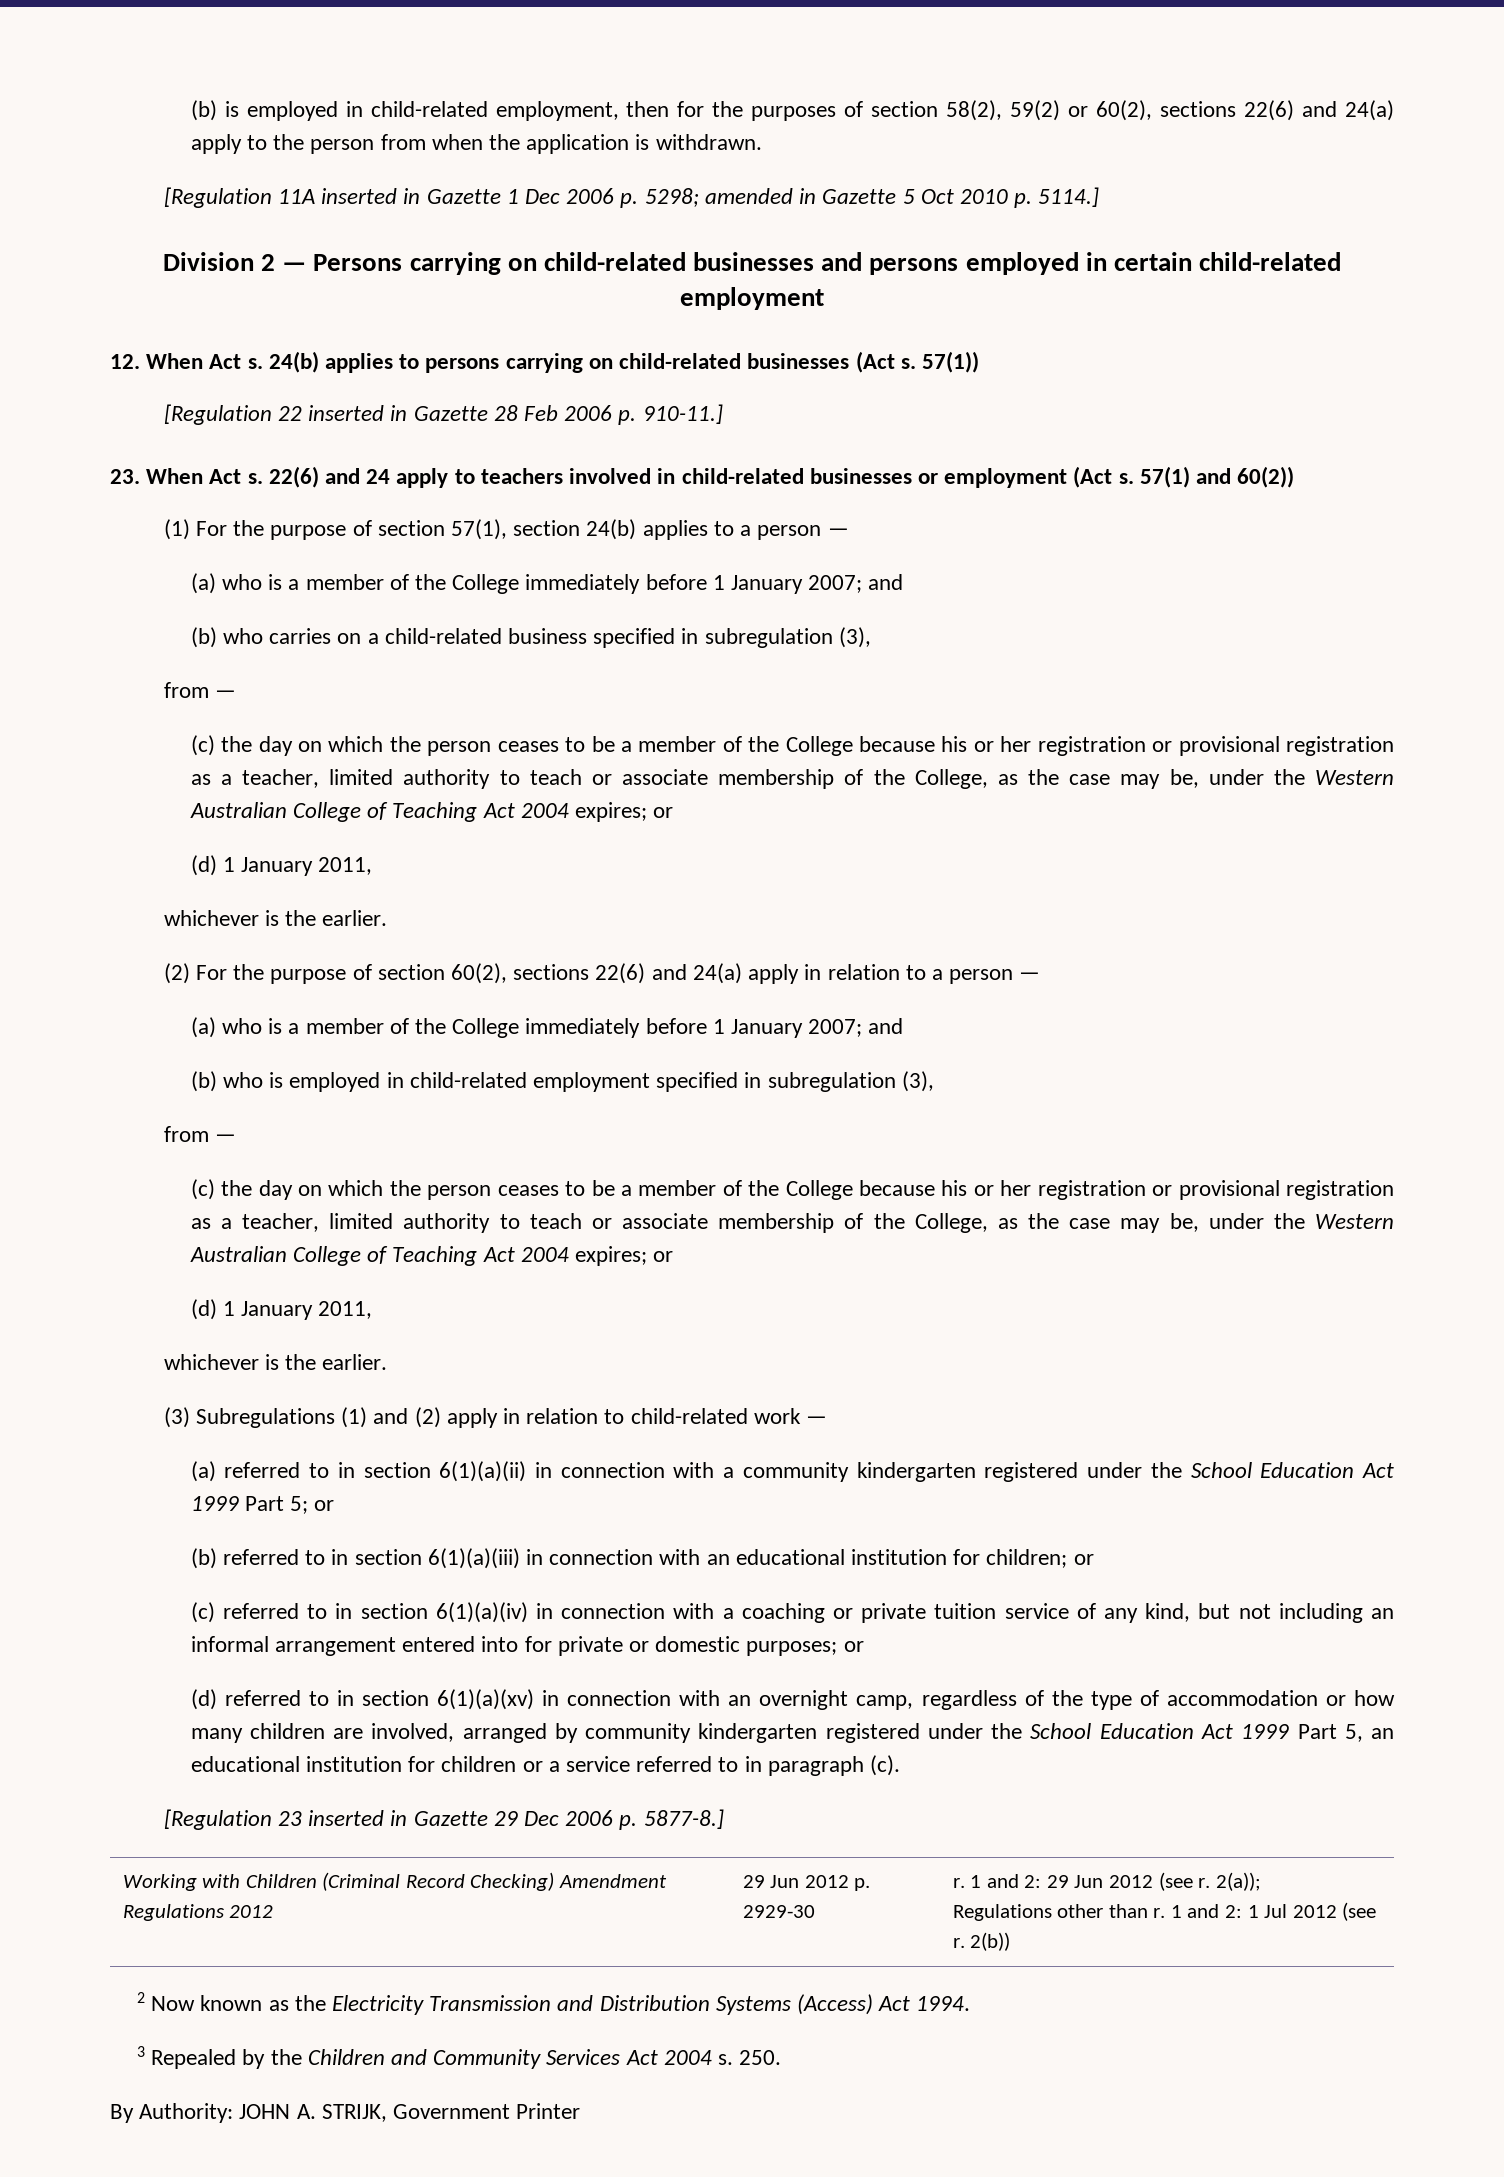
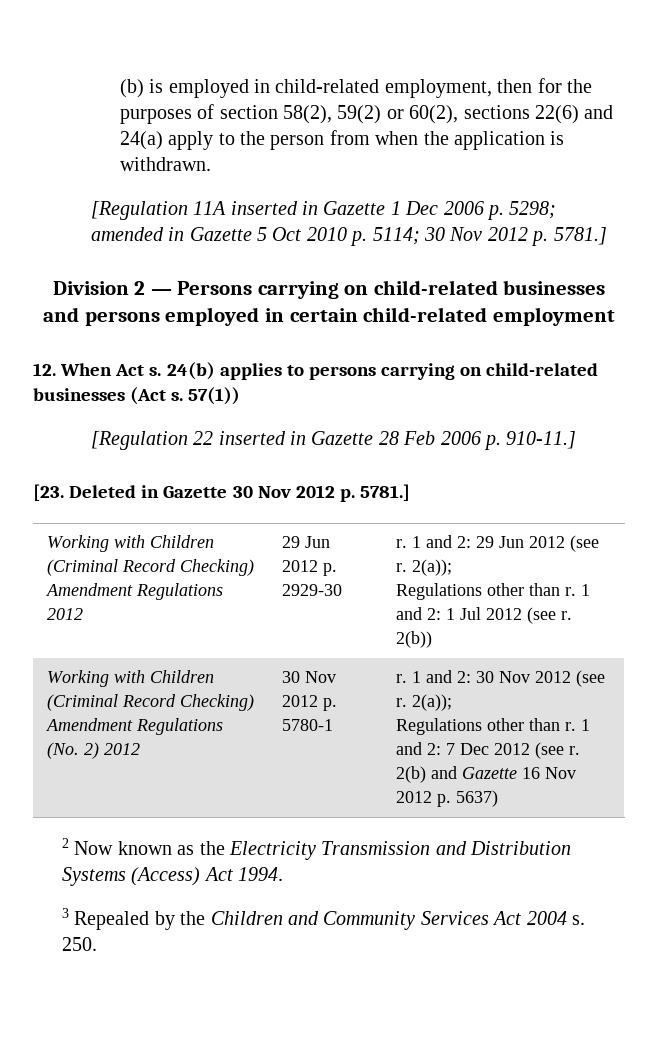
- [Regulation 11A inserted in Gazette 1 Dec 2006 p. 5298; amended in Gazette 5 Oct 2010 p. 5114.]
+ [Regulation 11A inserted in Gazette 1 Dec 2006 p. 5298; amended in Gazette 5 Oct 2010 p. 5114; 30 Nov 2012 p. 5781.]
- 23. When Act s. 22(6) and 24 apply to teachers involved in child-related businesses or employment (Act s. 57(1) and 60(2))
- (1) For the purpose of section 57(1), section 24(b) applies to a person —
- (a) who is a member of the College immediately before 1 January 2007; and
- (b) who carries on a child-related business specified in subregulation (3),
- from —
- (c) the day on which the person ceases to be a member of the College because his or her registration or provisional registration as a teacher, limited authority to teach or associate membership of the College, as the case may be, under the Western Australian College of Teaching Act 2004 expires; or
- (d) 1 January 2011,
- whichever is the earlier.
- (2) For the purpose of section 60(2), sections 22(6) and 24(a) apply in relation to a person —
- (a) who is a member of the College immediately before 1 January 2007; and
- (b) who is employed in child-related employment specified in subregulation (3),
- from —
- (c) the day on which the person ceases to be a member of the College because his or her registration or provisional registration as a teacher, limited authority to teach or associate membership of the College, as the case may be, under the Western Australian College of Teaching Act 2004 expires; or
- (d) 1 January 2011,
- whichever is the earlier.
- (3) Subregulations (1) and (2) apply in relation to child-related work —
- (a) referred to in section 6(1)(a)(ii) in connection with a community kindergarten registered under the School Education Act 1999 Part 5; or
- (b) referred to in section 6(1)(a)(iii) in connection with an educational institution for children; or
- (c) referred to in section 6(1)(a)(iv) in connection with a coaching or private tuition service of any kind, but not including an informal arrangement entered into for private or domestic purposes; or
- (d) referred to in section 6(1)(a)(xv) in connection with an overnight camp, regardless of the type of accommodation or how many children are involved, arranged by community kindergarten registered under the School Education Act 1999 Part 5, an educational institution for children or a service referred to in paragraph (c).
- [Regulation 23 inserted in Gazette 29 Dec 2006 p. 5877-8.]
+ [23. Deleted in Gazette 30 Nov 2012 p. 5781.]
+ Working with Children (Criminal Record Checking) Amendment Regulations (No. 2) 2012 | 30 Nov 2012 p. 5780-1 | r. 1 and 2: 30 Nov 2012 (see r. 2(a));
+ Regulations other than r. 1 and 2: 7 Dec 2012 (see r. 2(b) and Gazette 16 Nov 2012 p. 5637)
- By Authority: JOHN A. STRIJK, Government Printer

